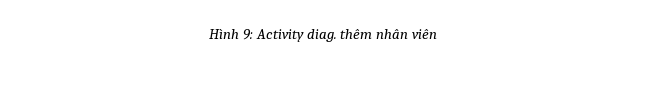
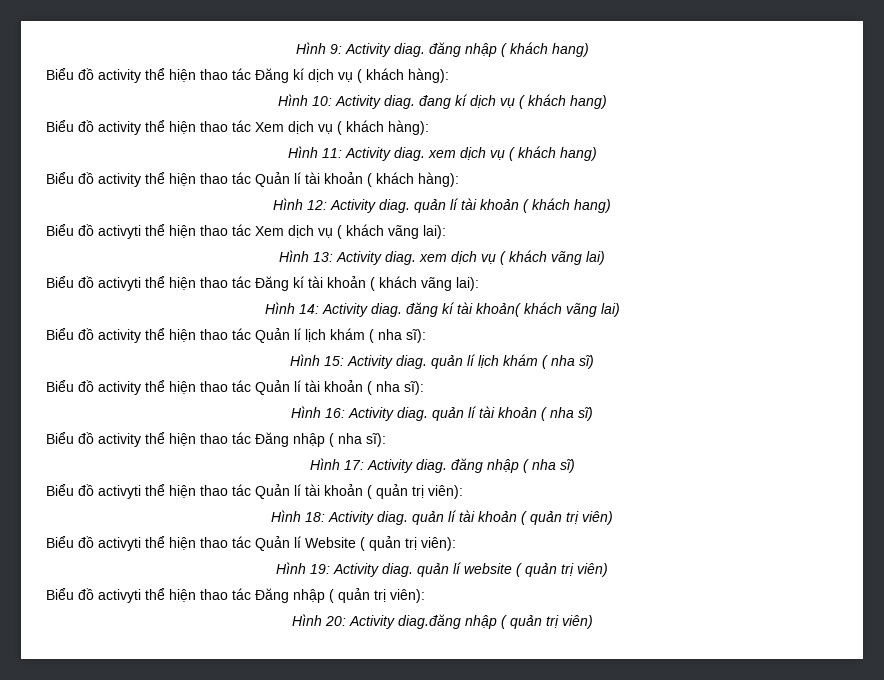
- Hình 9: Activity diag. thêm nhân viên
+ Hình 9: Activity diag. đăng nhập ( khách hang)
+ Biểu đồ activity thể hiện thao tác Đăng kí dịch vụ ( khách hàng):
+ Hình 10: Activity diag. đang kí dịch vụ ( khách hang)
+ Biểu đồ activity thể hiện thao tác Xem dịch vụ ( khách hàng):
+ Hình 11: Activity diag. xem dịch vụ ( khách hang)
+ Biểu đồ activity thể hiện thao tác Quản lí tài khoản ( khách hàng):
+ Hình 12: Activity diag. quản lí tài khoản ( khách hang)
+ Biểu đồ activyti thể hiện thao tác Xem dịch vụ ( khách vãng lai):
+ Hình 13: Activity diag. xem dịch vụ ( khách vãng lai)
+ Biểu đồ activyti thể hiện thao tác Đăng kí tài khoản ( khách vãng lai):
+ Hình 14: Activity diag. đăng kí tài khoản( khách vãng lai)
+ Biểu đồ activity thể hiện thao tác Quản lí lịch khám ( nha sĩ):
+ Hình 15: Activity diag. quản lí lịch khám ( nha sĩ)
+ Biểu đồ activity thể hiện thao tác Quản lí tài khoản ( nha sĩ):
+ Hình 16: Activity diag. quản lí tài khoản ( nha sĩ)
+ Biểu đồ activity thể hiện thao tác Đăng nhập ( nha sĩ):
+ Hình 17: Activity diag. đăng nhập ( nha sĩ)
+ Biểu đồ activyti thể hiện thao tác Quản lí tài khoản ( quản trị viên):
+ Hình 18: Activity diag. quản lí tài khoản ( quản trị viên)
+ Biểu đồ activyti thể hiện thao tác Quản lí Website ( quản trị viên):
+ Hình 19: Activity diag. quản lí website ( quản trị viên)
+ Biểu đồ activyti thể hiện thao tác Đăng nhập ( quản trị viên):
+ Hình 20: Activity diag.đăng nhập ( quản trị viên)

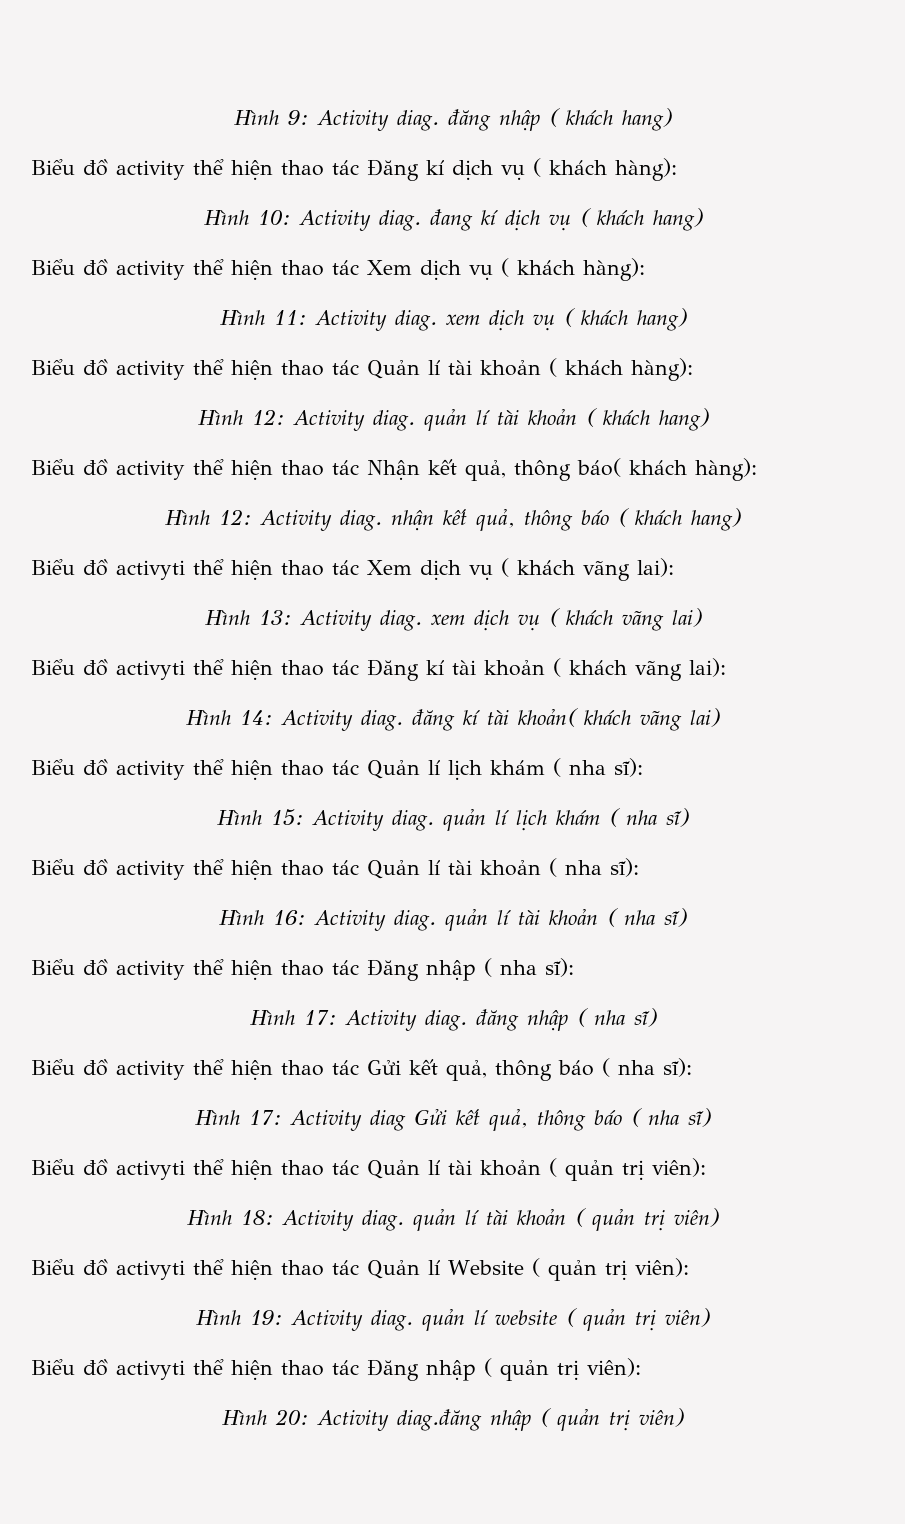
+ Biểu đồ activity thể hiện thao tác Nhận kết quả, thông báo( khách hàng):
+ Hình 12: Activity diag. nhận kết quả, thông báo ( khách hang)
+ Biểu đồ activity thể hiện thao tác Gửi kết quả, thông báo ( nha sĩ):
+ Hình 17: Activity diag Gửi kết quả, thông báo ( nha sĩ)

